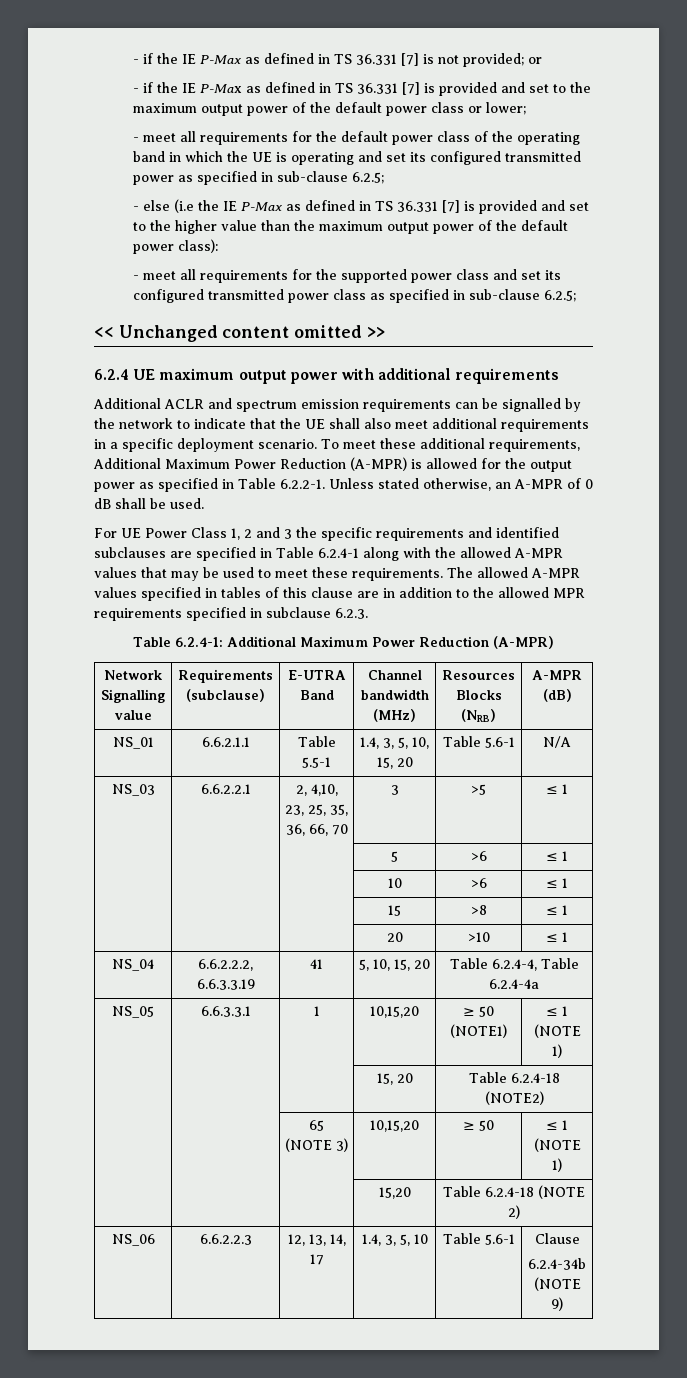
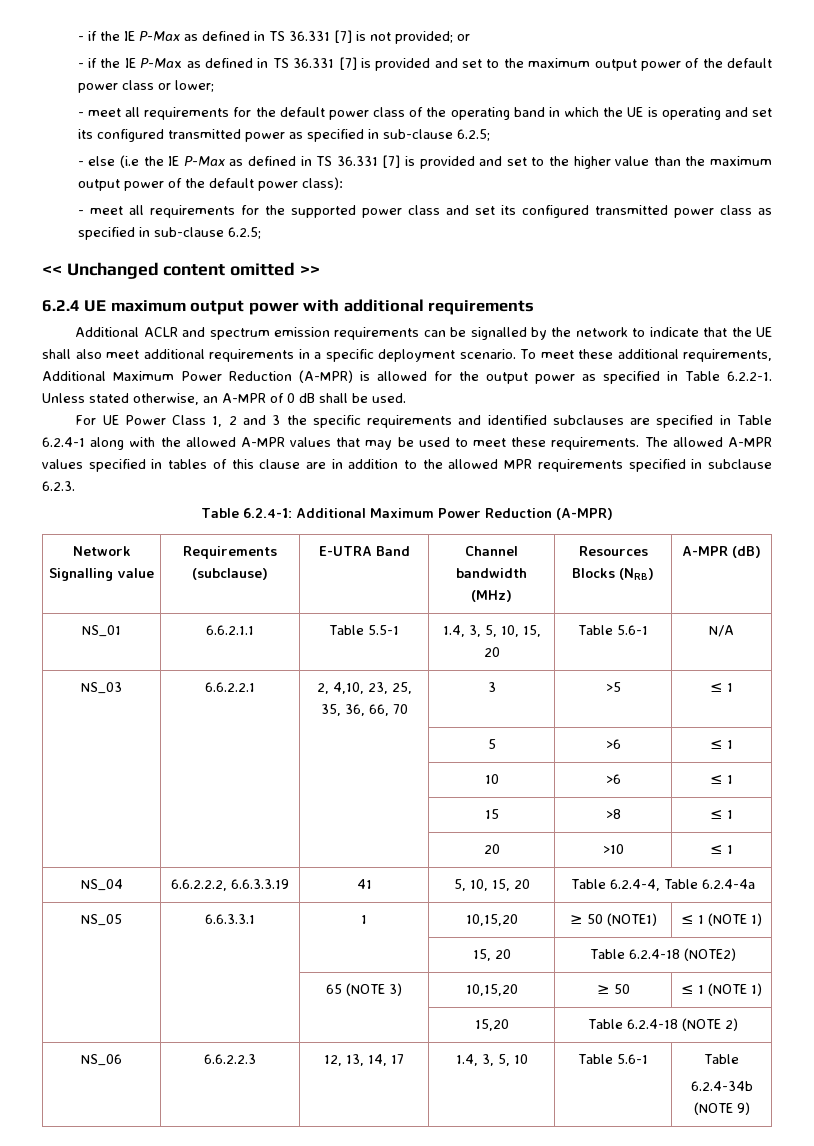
- NS_06 | 6.6.2.2.3 | 12, 13, 14, 17 | 1.4, 3, 5, 10 | Table 5.6-1 | Clause
+ NS_06 | 6.6.2.2.3 | 12, 13, 14, 17 | 1.4, 3, 5, 10 | Table 5.6-1 | Table

